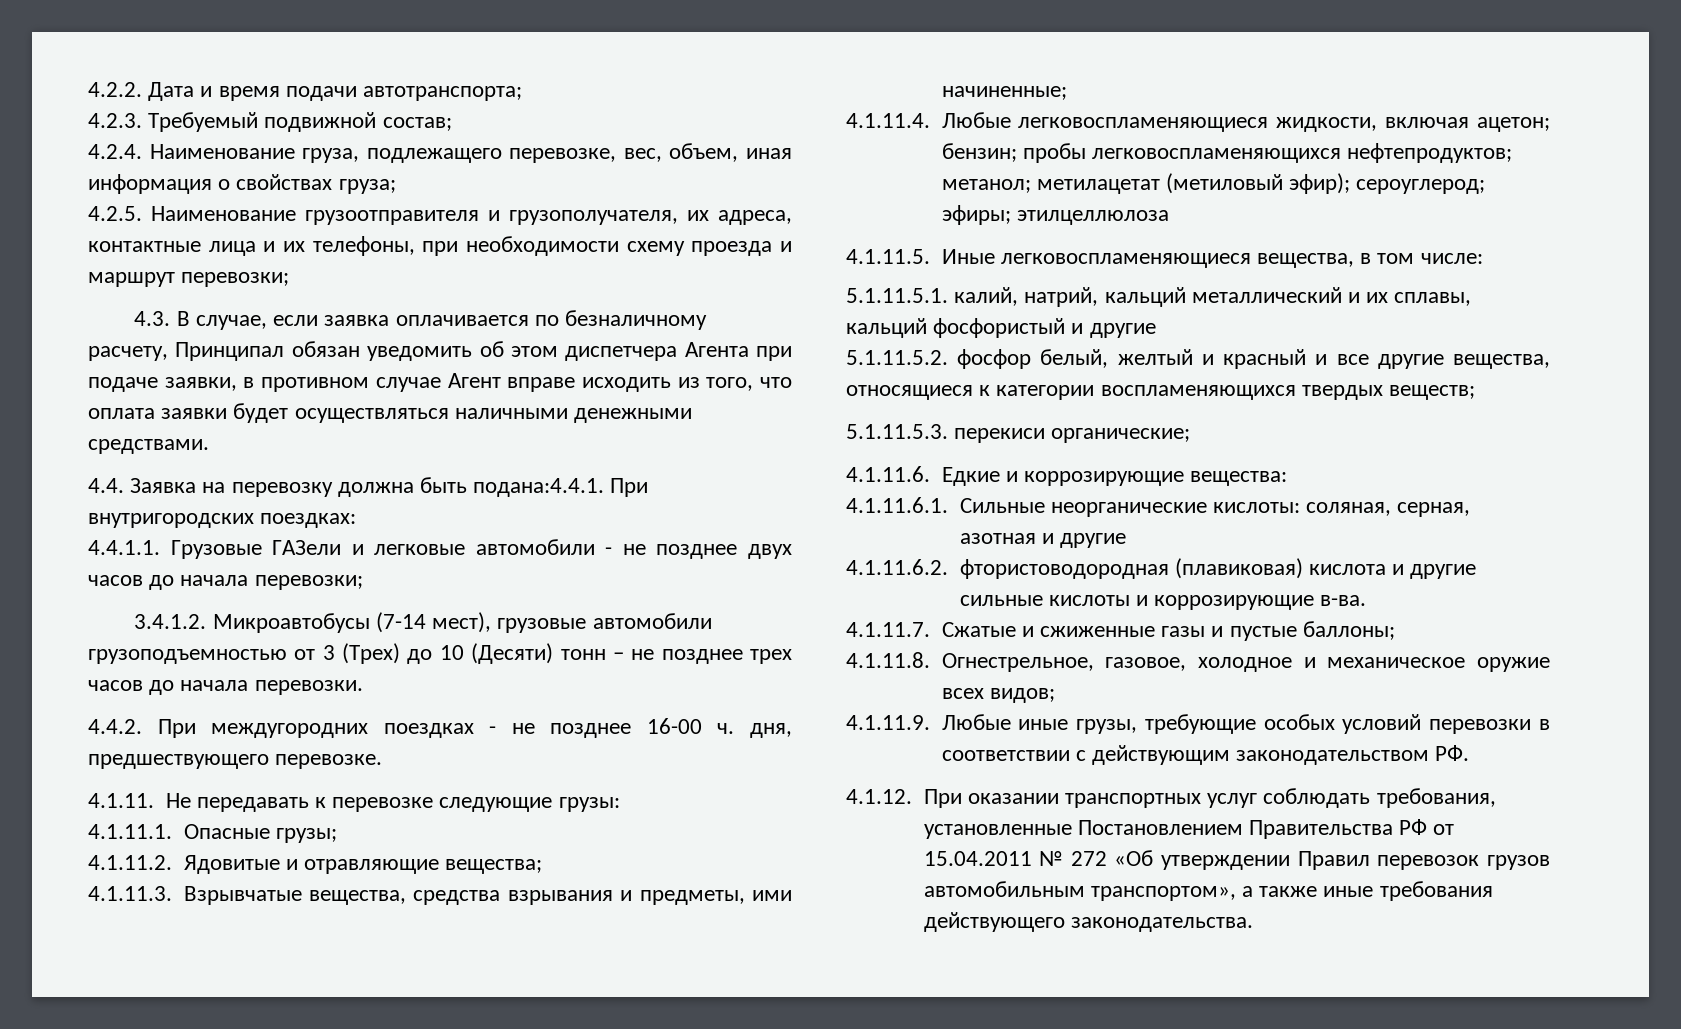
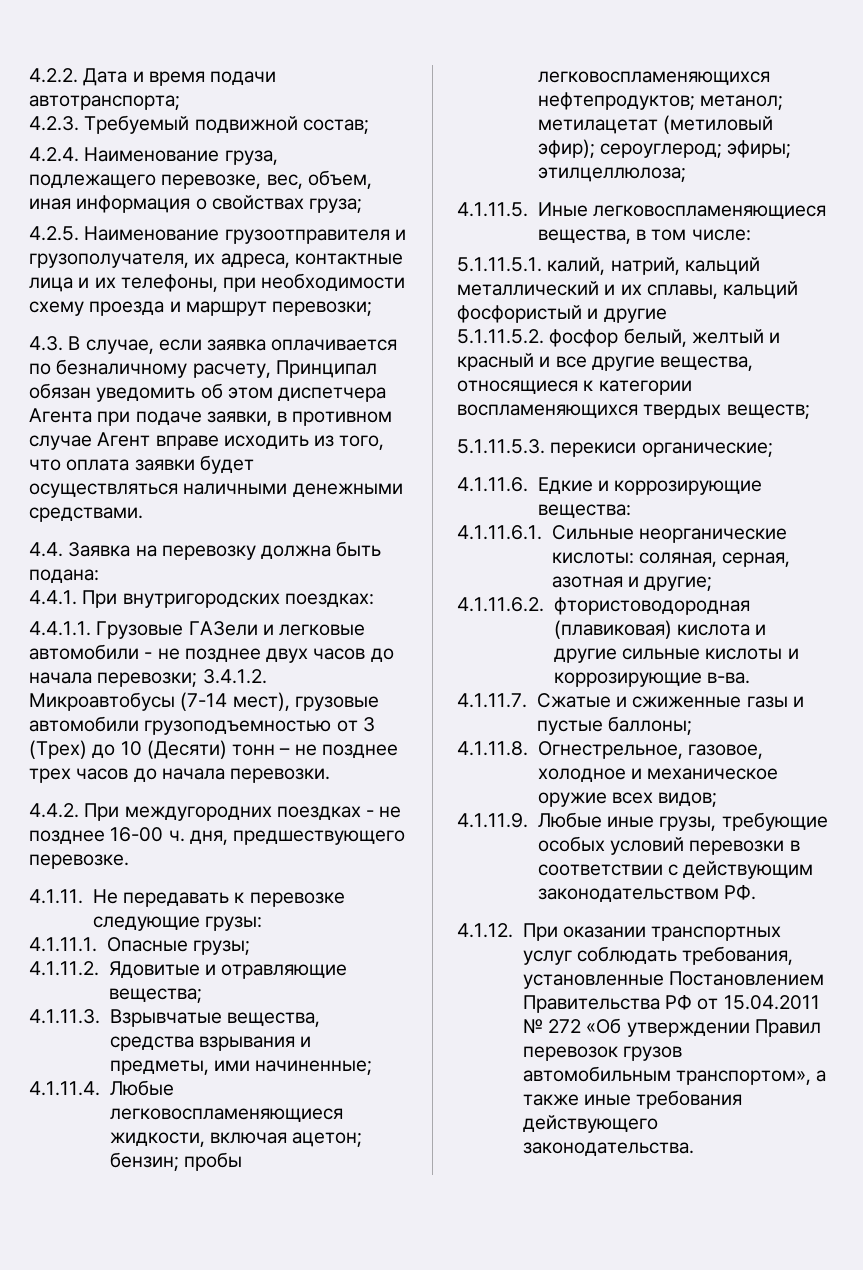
- 4.4. Заявка на перевозку должна быть подана:4.4.1. При внутригородских поездках:
+ 4.4. Заявка на перевозку должна быть подана:
+ 4.4.1. При внутригородских поездках:
- 4.4.1.1. Грузовые ГАЗели и легковые автомобили - не позднее двух часов до начала перевозки;
- 3.4.1.2. Микроавтобусы (7-14 мест), грузовые автомобили грузоподъемностью от 3 (Трех) до 10 (Десяти) тонн – не позднее трех часов до начала перевозки.
+ 4.4.1.1. Грузовые ГАЗели и легковые автомобили - не позднее двух часов до начала перевозки; 3.4.1.2. Микроавтобусы (7-14 мест), грузовые автомобили грузоподъемностью от 3 (Трех) до 10 (Десяти) тонн – не позднее трех часов до начала перевозки.
- 4.1.11.4. Любые легковоспламеняющиеся жидкости, включая ацетон; бензин; пробы легковоспламеняющихся нефтепродуктов; метанол; метилацетат (метиловый эфир); сероуглерод; эфиры; этилцеллюлоза
+ 4.1.11.4. Любые легковоспламеняющиеся жидкости, включая ацетон; бензин; пробы легковоспламеняющихся нефтепродуктов; метанол; метилацетат (метиловый эфир); сероуглерод; эфиры; этилцеллюлоза;
- 4.1.11.6.1. Сильные неорганические кислоты: соляная, серная, азотная и другие
+ 4.1.11.6.1. Сильные неорганические кислоты: соляная, серная, азотная и другие;

